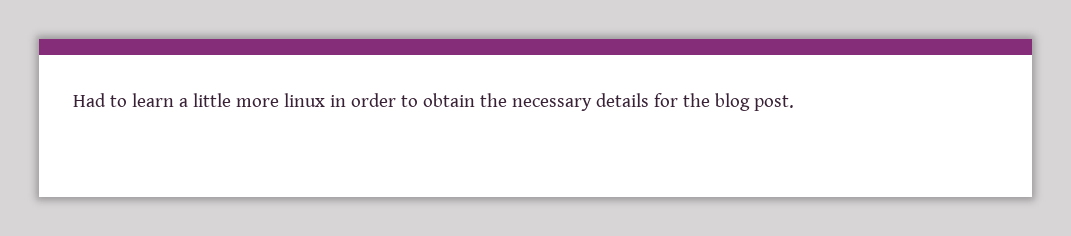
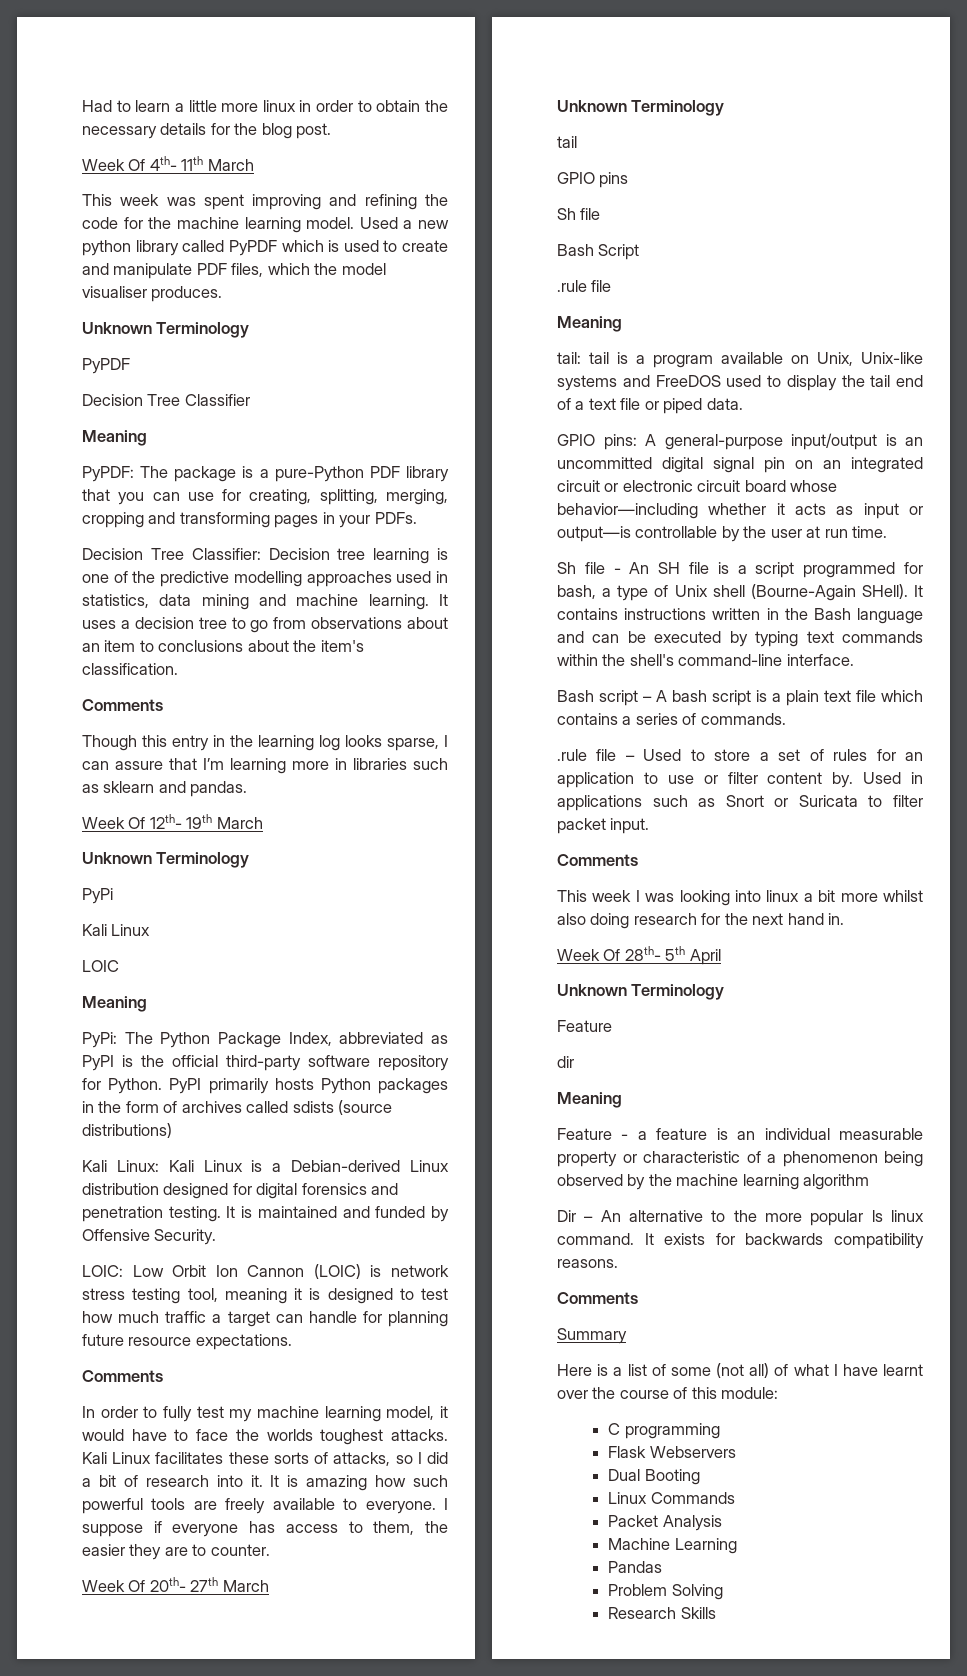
+ Week Of 4th- 11th March
+ This week was spent improving and refining the code for the machine learning model. Used a new python library called PyPDF which is used to create and manipulate PDF files, which the model visualiser produces.
+ Unknown Terminology
+ PyPDF
+ Decision Tree Classifier
+ Meaning
+ PyPDF: The package is a pure-Python PDF library that you can use for creating, splitting, merging, cropping and transforming pages in your PDFs.
+ Decision Tree Classifier: Decision tree learning is one of the predictive modelling approaches used in statistics, data mining and machine learning. It uses a decision tree to go from observations about an item to conclusions about the item's classification.
+ Comments
+ Though this entry in the learning log looks sparse, I can assure that I’m learning more in libraries such as sklearn and pandas.
+ Week Of 12th- 19th March
+ Unknown Terminology
+ PyPi
+ Kali Linux
+ LOIC
+ Meaning
+ PyPi: The Python Package Index, abbreviated as PyPI is the official third-party software repository for Python. PyPI primarily hosts Python packages in the form of archives called sdists (source distributions)
+ Kali Linux: Kali Linux is a Debian-derived Linux distribution designed for digital forensics and penetration testing. It is maintained and funded by Offensive Security.
+ LOIC: Low Orbit Ion Cannon (LOIC) is network stress testing tool, meaning it is designed to test how much traffic a target can handle for planning future resource expectations.
+ Comments
+ In order to fully test my machine learning model, it would have to face the worlds toughest attacks. Kali Linux facilitates these sorts of attacks, so I did a bit of research into it. It is amazing how such powerful tools are freely available to everyone. I suppose if everyone has access to them, the easier they are to counter.
+ Week Of 20th- 27th March
+ Unknown Terminology
+ tail
+ GPIO pins
+ Sh file
+ Bash Script
+ .rule file
+ Meaning
+ tail: tail is a program available on Unix, Unix-like systems and FreeDOS used to display the tail end of a text file or piped data.
+ GPIO pins: A general-purpose input/output is an uncommitted digital signal pin on an integrated circuit or electronic circuit board whose behavior—including whether it acts as input or output—is controllable by the user at run time.
+ Sh file - An SH file is a script programmed for bash, a type of Unix shell (Bourne-Again SHell). It contains instructions written in the Bash language and can be executed by typing text commands within the shell's command-line interface.
+ Bash script – A bash script is a plain text file which contains a series of commands.
+ .rule file – Used to store a set of rules for an application to use or filter content by. Used in applications such as Snort or Suricata to filter packet input.
+ Comments
+ This week I was looking into linux a bit more whilst also doing research for the next hand in.
+ Week Of 28th- 5th April
+ Unknown Terminology
+ Feature
+ dir
+ Meaning
+ Feature - a feature is an individual measurable property or characteristic of a phenomenon being observed by the machine learning algorithm
+ Dir – An alternative to the more popular ls linux command. It exists for backwards compatibility reasons.
+ Comments
+ Summary
+ Here is a list of some (not all) of what I have learnt over the course of this module:
+ C programming
+ Flask Webservers
+ Dual Booting
+ Linux Commands
+ Packet Analysis
+ Machine Learning
+ Pandas
+ Problem Solving
+ Research Skills

